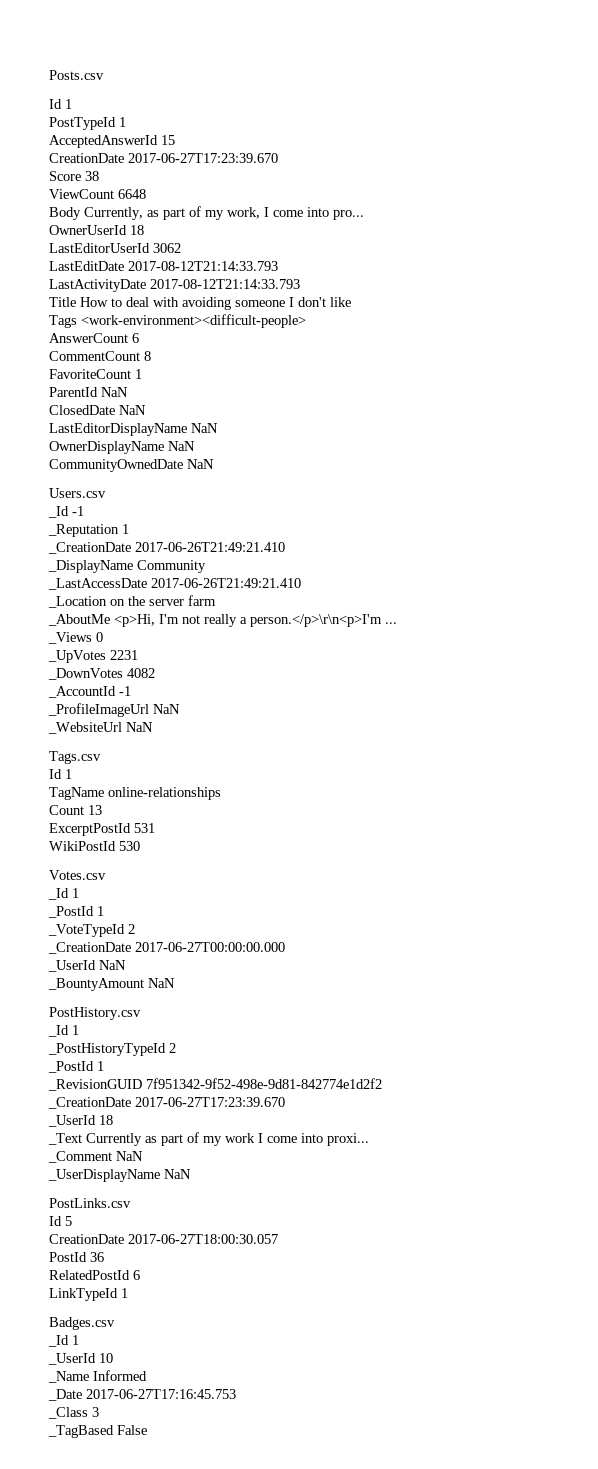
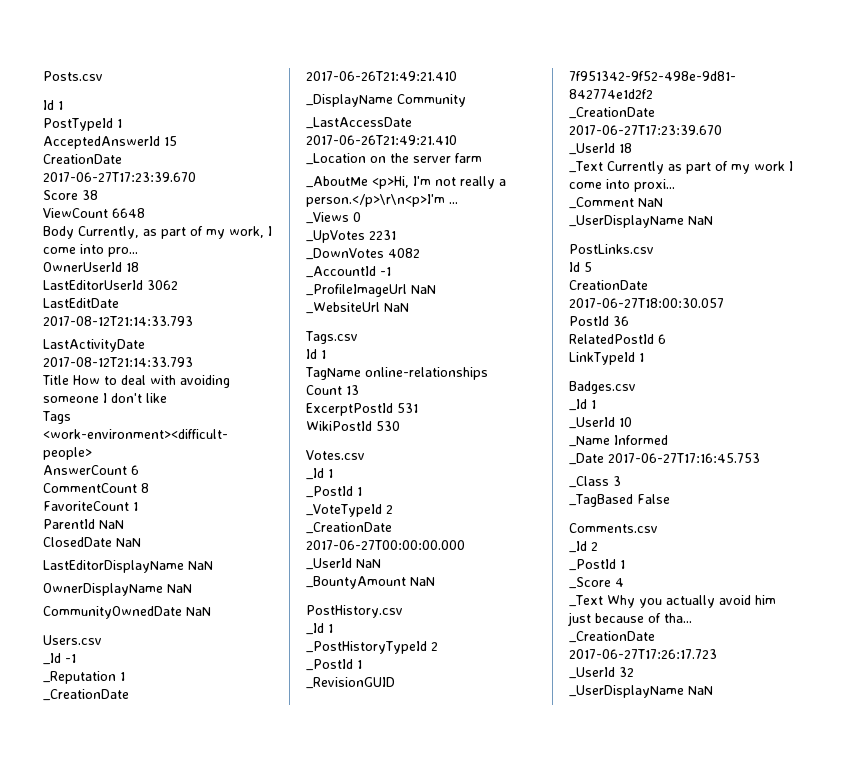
+ Comments.csv
+ _Id 2
+ _PostId 1
+ _Score 4
+ _Text Why you actually avoid him just because of tha...
+ _CreationDate 2017-06-27T17:26:17.723
+ _UserId 32
+ _UserDisplayName NaN

